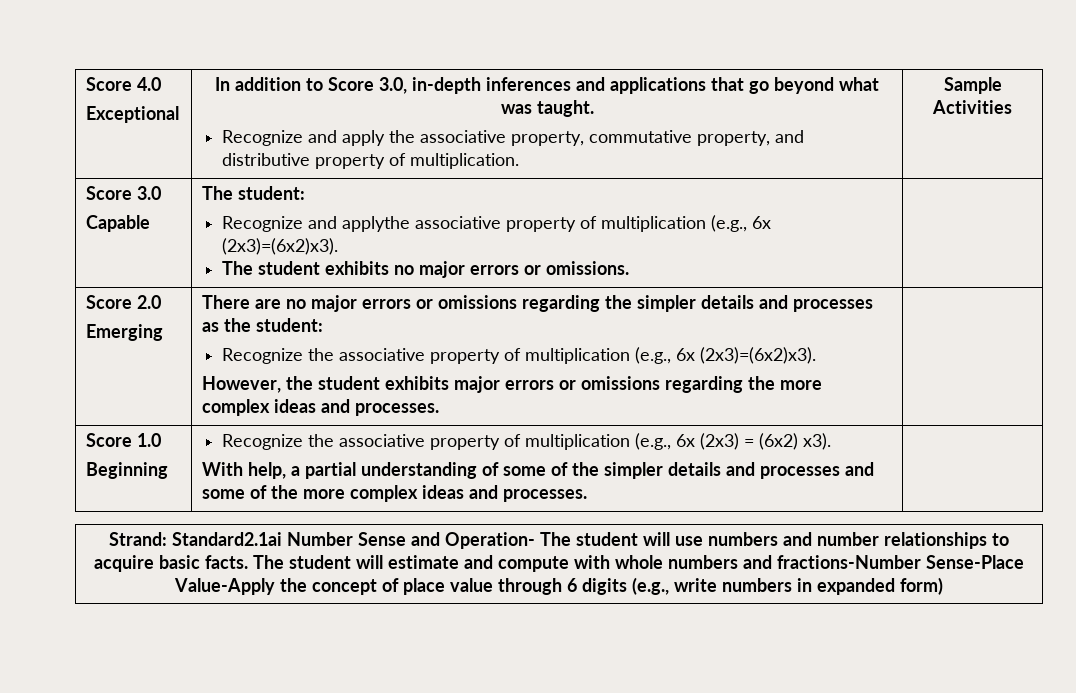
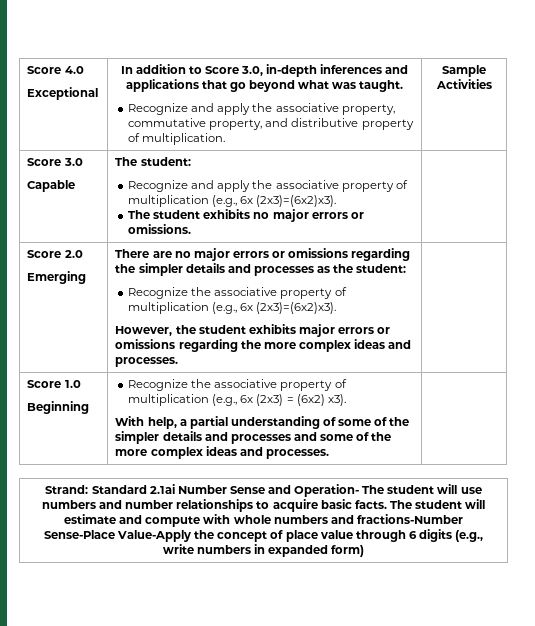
  Score 3.0
  Capable | The student:
- Recognize and applythe associative property of multiplication (e.g., 6x (2x3)=(6x2)x3).
+ Recognize and apply the associative property of multiplication (e.g., 6x (2x3)=(6x2)x3).
- Strand: Standard2.1ai Number Sense and Operation- The student will use numbers and number relationships to acquire basic facts.
+ Strand: Standard 2.1ai Number Sense and Operation- The student will use numbers and number relationships to acquire basic facts.

